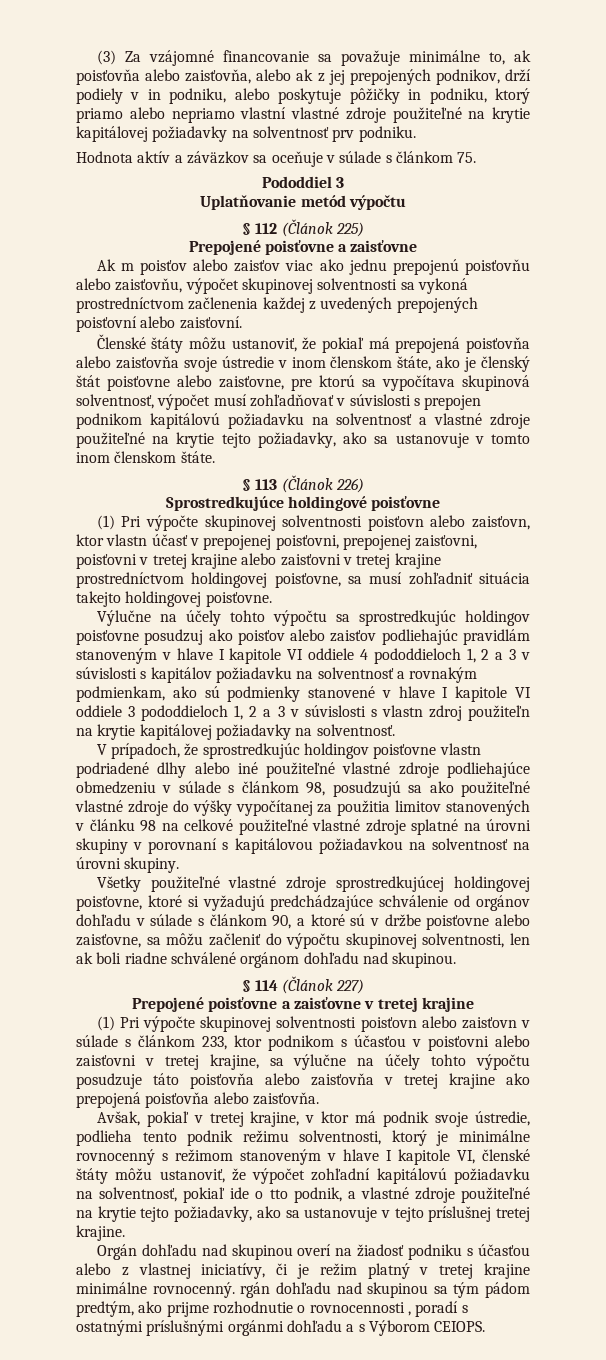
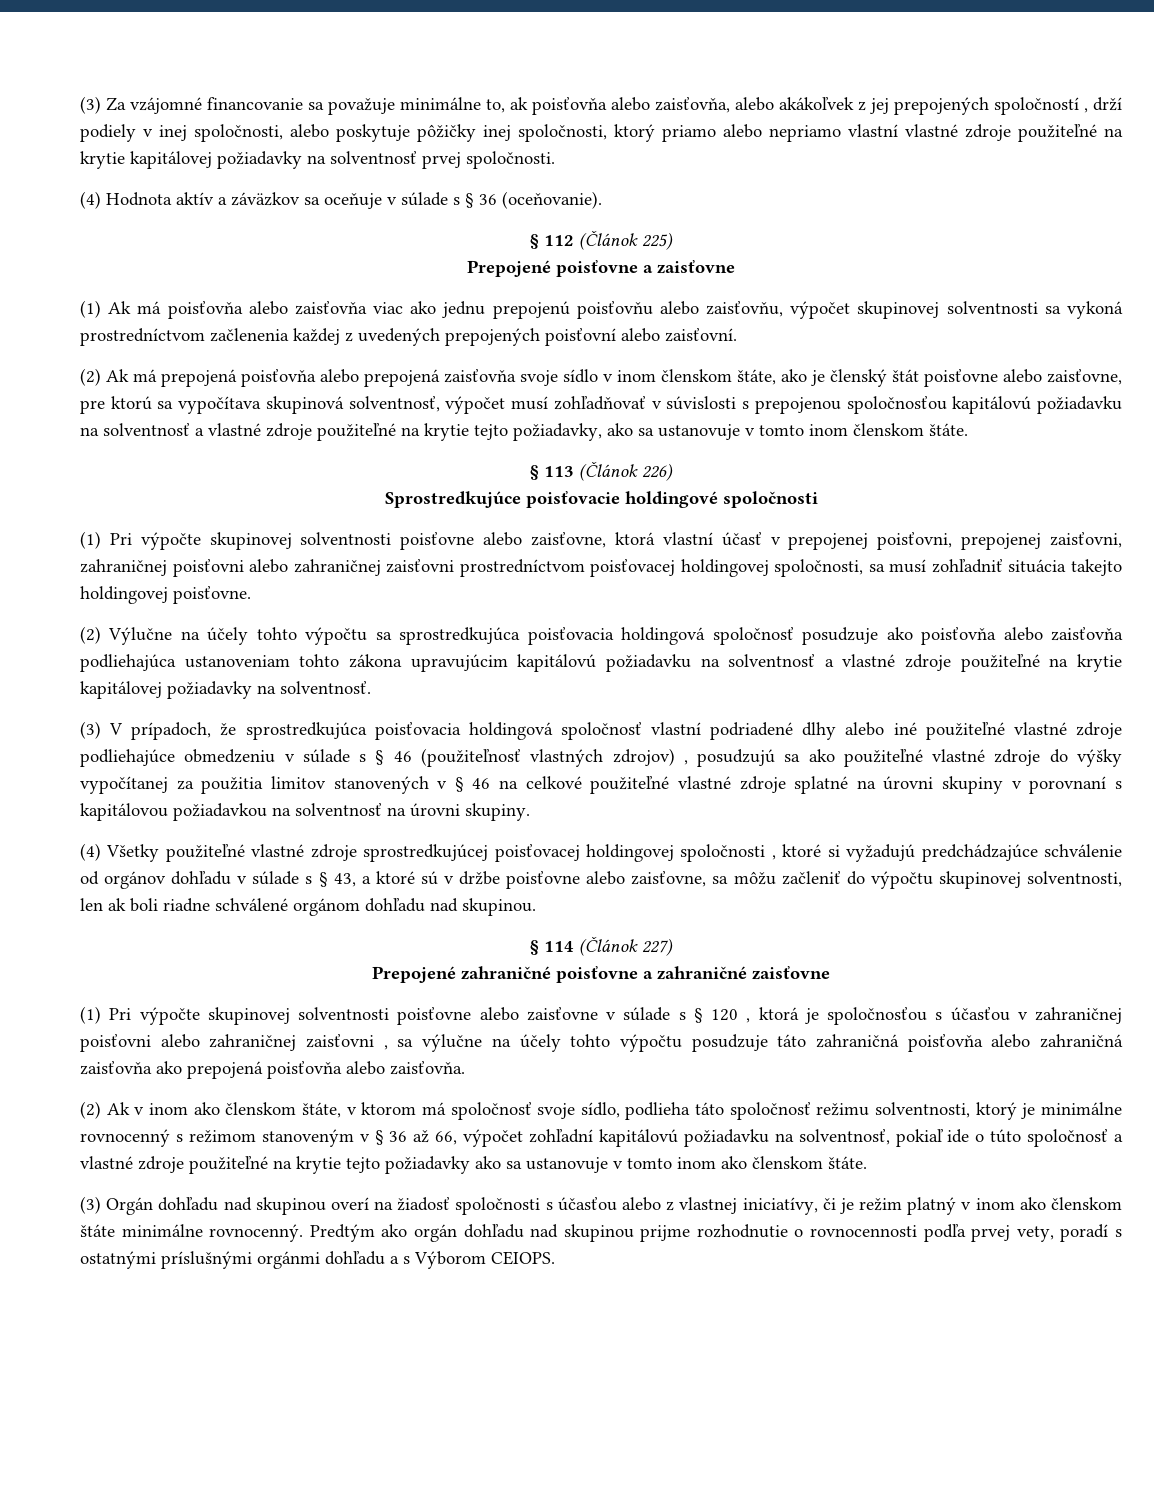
- (3) Za vzájomné financovanie sa považuje minimálne to, ak poisťovňa alebo zaisťovňa, alebo ak z jej prepojených podnikov, drží podiely v in podniku, alebo poskytuje pôžičky in podniku, ktorý priamo alebo nepriamo vlastní vlastné zdroje použiteľné na krytie kapitálovej požiadavky na solventnosť prv podniku.
- Hodnota aktív a záväzkov sa oceňuje v súlade s článkom 75.
- Pododdiel 3
- Uplatňovanie metód výpočtu
+ (3) Za vzájomné financovanie sa považuje minimálne to, ak poisťovňa alebo zaisťovňa, alebo akákoľvek z jej prepojených spoločností , drží podiely v inej spoločnosti, alebo poskytuje pôžičky inej spoločnosti, ktorý priamo alebo nepriamo vlastní vlastné zdroje použiteľné na krytie kapitálovej požiadavky na solventnosť prvej spoločnosti.
+ (4) Hodnota aktív a záväzkov sa oceňuje v súlade s § 36 (oceňovanie).
- Ak m poisťov alebo zaisťov viac ako jednu prepojenú poisťovňu alebo zaisťovňu, výpočet skupinovej solventnosti sa vykoná prostredníctvom začlenenia každej z uvedených prepojených poisťovní alebo zaisťovní.
+ (1) Ak má poisťovňa alebo zaisťovňa viac ako jednu prepojenú poisťovňu alebo zaisťovňu, výpočet skupinovej solventnosti sa vykoná prostredníctvom začlenenia každej z uvedených prepojených poisťovní alebo zaisťovní.
- Členské štáty môžu ustanoviť, že pokiaľ má prepojená poisťovňa alebo zaisťovňa svoje ústredie v inom členskom štáte, ako je členský štát poisťovne alebo zaisťovne, pre ktorú sa vypočítava skupinová solventnosť, výpočet musí zohľadňovať v súvislosti s prepojen podnikom kapitálovú požiadavku na solventnosť a vlastné zdroje použiteľné na krytie tejto požiadavky, ako sa ustanovuje v tomto inom členskom štáte.
+ (2) Ak má prepojená poisťovňa alebo prepojená zaisťovňa svoje sídlo v inom členskom štáte, ako je členský štát poisťovne alebo zaisťovne, pre ktorú sa vypočítava skupinová solventnosť, výpočet musí zohľadňovať v súvislosti s prepojenou spoločnosťou kapitálovú požiadavku na solventnosť a vlastné zdroje použiteľné na krytie tejto požiadavky, ako sa ustanovuje v tomto inom členskom štáte.
- Sprostredkujúce holdingové poisťovne
- (1) Pri výpočte skupinovej solventnosti poisťovn alebo zaisťovn, ktor vlastn účasť v prepojenej poisťovni, prepojenej zaisťovni, poisťovni v tretej krajine alebo zaisťovni v tretej krajine prostredníctvom holdingovej poisťovne, sa musí zohľadniť situácia takejto holdingovej poisťovne.
+ Sprostredkujúce poisťovacie holdingové spoločnosti
+ (1) Pri výpočte skupinovej solventnosti poisťovne alebo zaisťovne, ktorá vlastní účasť v prepojenej poisťovni, prepojenej zaisťovni, zahraničnej poisťovni alebo zahraničnej zaisťovni prostredníctvom poisťovacej holdingovej spoločnosti, sa musí zohľadniť situácia takejto holdingovej poisťovne.
- Výlučne na účely tohto výpočtu sa sprostredkujúc holdingov poisťovne posudzuj ako poisťov alebo zaisťov podliehajúc pravidlám stanoveným v hlave I kapitole VI oddiele 4 pododdieloch 1, 2 a 3 v súvislosti s kapitálov požiadavku na solventnosť a rovnakým podmienkam, ako sú podmienky stanovené v hlave I kapitole VI oddiele 3 pododdieloch 1, 2 a 3 v súvislosti s vlastn zdroj použiteľn na krytie kapitálovej požiadavky na solventnosť.
+ (2) Výlučne na účely tohto výpočtu sa sprostredkujúca poisťovacia holdingová spoločnosť posudzuje ako poisťovňa alebo zaisťovňa podliehajúca ustanoveniam tohto zákona upravujúcim kapitálovú požiadavku na solventnosť a vlastné zdroje použiteľné na krytie kapitálovej požiadavky na solventnosť.
- V prípadoch, že sprostredkujúc holdingov poisťovne vlastn podriadené dlhy alebo iné použiteľné vlastné zdroje podliehajúce obmedzeniu v súlade s článkom 98, posudzujú sa ako použiteľné vlastné zdroje do výšky vypočítanej za použitia limitov stanovených v článku 98 na celkové použiteľné vlastné zdroje splatné na úrovni skupiny v porovnaní s kapitálovou požiadavkou na solventnosť na úrovni skupiny.
+ (3) V prípadoch, že sprostredkujúca poisťovacia holdingová spoločnosť vlastní podriadené dlhy alebo iné použiteľné vlastné zdroje podliehajúce obmedzeniu v súlade s § 46 (použiteľnosť vlastných zdrojov) , posudzujú sa ako použiteľné vlastné zdroje do výšky vypočítanej za použitia limitov stanovených v § 46 na celkové použiteľné vlastné zdroje splatné na úrovni skupiny v porovnaní s kapitálovou požiadavkou na solventnosť na úrovni skupiny.
- Všetky použiteľné vlastné zdroje sprostredkujúcej holdingovej poisťovne, ktoré si vyžadujú predchádzajúce schválenie od orgánov dohľadu v súlade s článkom 90, a ktoré sú v držbe poisťovne alebo zaisťovne, sa môžu začleniť do výpočtu skupinovej solventnosti, len ak boli riadne schválené orgánom dohľadu nad skupinou.
+ (4) Všetky použiteľné vlastné zdroje sprostredkujúcej poisťovacej holdingovej spoločnosti , ktoré si vyžadujú predchádzajúce schválenie od orgánov dohľadu v súlade s § 43, a ktoré sú v držbe poisťovne alebo zaisťovne, sa môžu začleniť do výpočtu skupinovej solventnosti, len ak boli riadne schválené orgánom dohľadu nad skupinou.
- Prepojené poisťovne a zaisťovne v tretej krajine
- (1) Pri výpočte skupinovej solventnosti poisťovn alebo zaisťovn v súlade s článkom 233, ktor podnikom s účasťou v poisťovni alebo zaisťovni v tretej krajine, sa výlučne na účely tohto výpočtu posudzuje táto poisťovňa alebo zaisťovňa v tretej krajine ako prepojená poisťovňa alebo zaisťovňa.
+ Prepojené zahraničné poisťovne a zahraničné zaisťovne
+ (1) Pri výpočte skupinovej solventnosti poisťovne alebo zaisťovne v súlade s § 120 , ktorá je spoločnosťou s účasťou v zahraničnej poisťovni alebo zahraničnej zaisťovni , sa výlučne na účely tohto výpočtu posudzuje táto zahraničná poisťovňa alebo zahraničná zaisťovňa ako prepojená poisťovňa alebo zaisťovňa.
- Avšak, pokiaľ v tretej krajine, v ktor má podnik svoje ústredie, podlieha tento podnik režimu solventnosti, ktorý je minimálne rovnocenný s režimom stanoveným v hlave I kapitole VI, členské štáty môžu ustanoviť, že výpočet zohľadní kapitálovú požiadavku na solventnosť, pokiaľ ide o tto podnik, a vlastné zdroje použiteľné na krytie tejto požiadavky, ako sa ustanovuje v tejto príslušnej tretej krajine.
- Orgán dohľadu nad skupinou overí na žiadosť podniku s účasťou alebo z vlastnej iniciatívy, či je režim platný v tretej krajine minimálne rovnocenný. rgán dohľadu nad skupinou sa tým pádom predtým, ako prijme rozhodnutie o rovnocennosti , poradí s ostatnými príslušnými orgánmi dohľadu a s Výborom CEIOPS.
+ (2) Ak v inom ako členskom štáte, v ktorom má spoločnosť svoje sídlo, podlieha táto spoločnosť režimu solventnosti, ktorý je minimálne rovnocenný s režimom stanoveným v § 36 až 66, výpočet zohľadní kapitálovú požiadavku na solventnosť, pokiaľ ide o túto spoločnosť a vlastné zdroje použiteľné na krytie tejto požiadavky ako sa ustanovuje v tomto inom ako členskom štáte.
+ (3) Orgán dohľadu nad skupinou overí na žiadosť spoločnosti s účasťou alebo z vlastnej iniciatívy, či je režim platný v inom ako členskom štáte minimálne rovnocenný. Predtým ako orgán dohľadu nad skupinou prijme rozhodnutie o rovnocennosti podľa prvej vety, poradí s ostatnými príslušnými orgánmi dohľadu a s Výborom CEIOPS.

